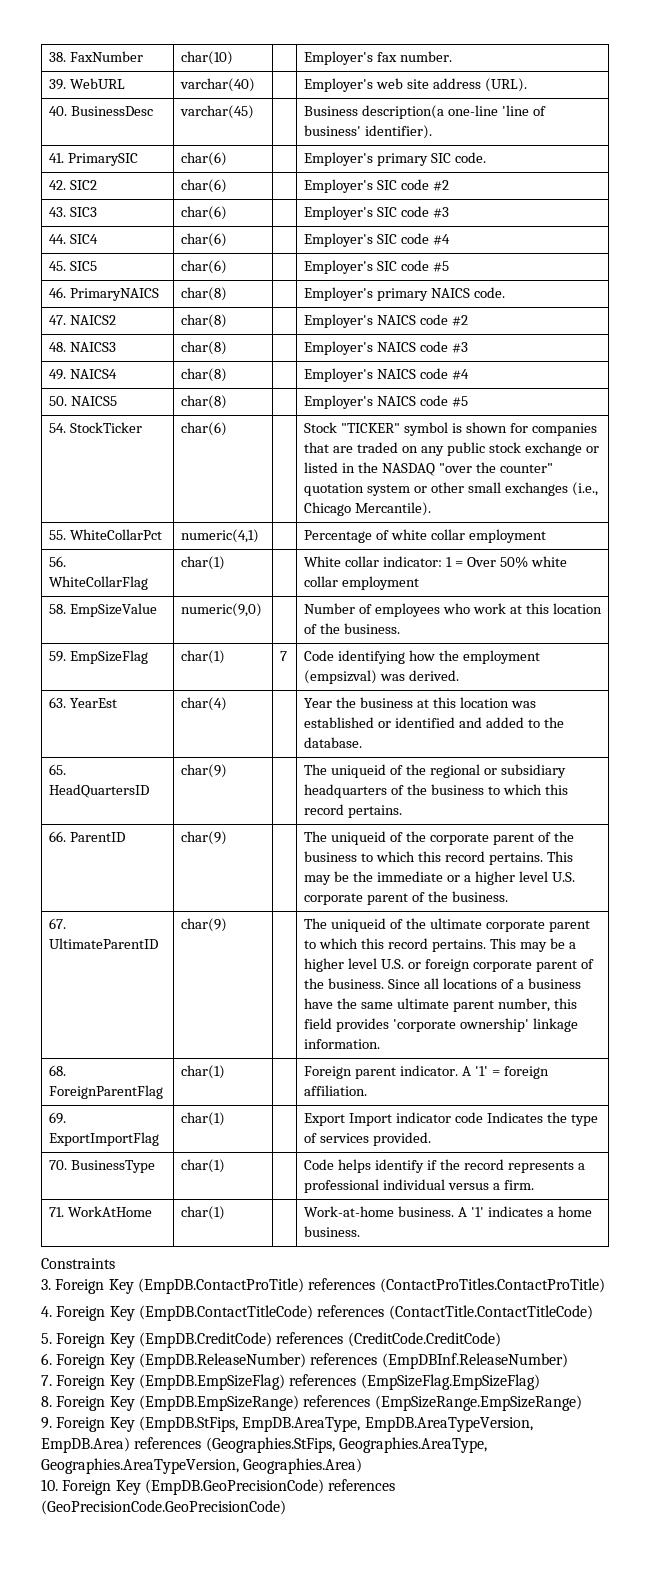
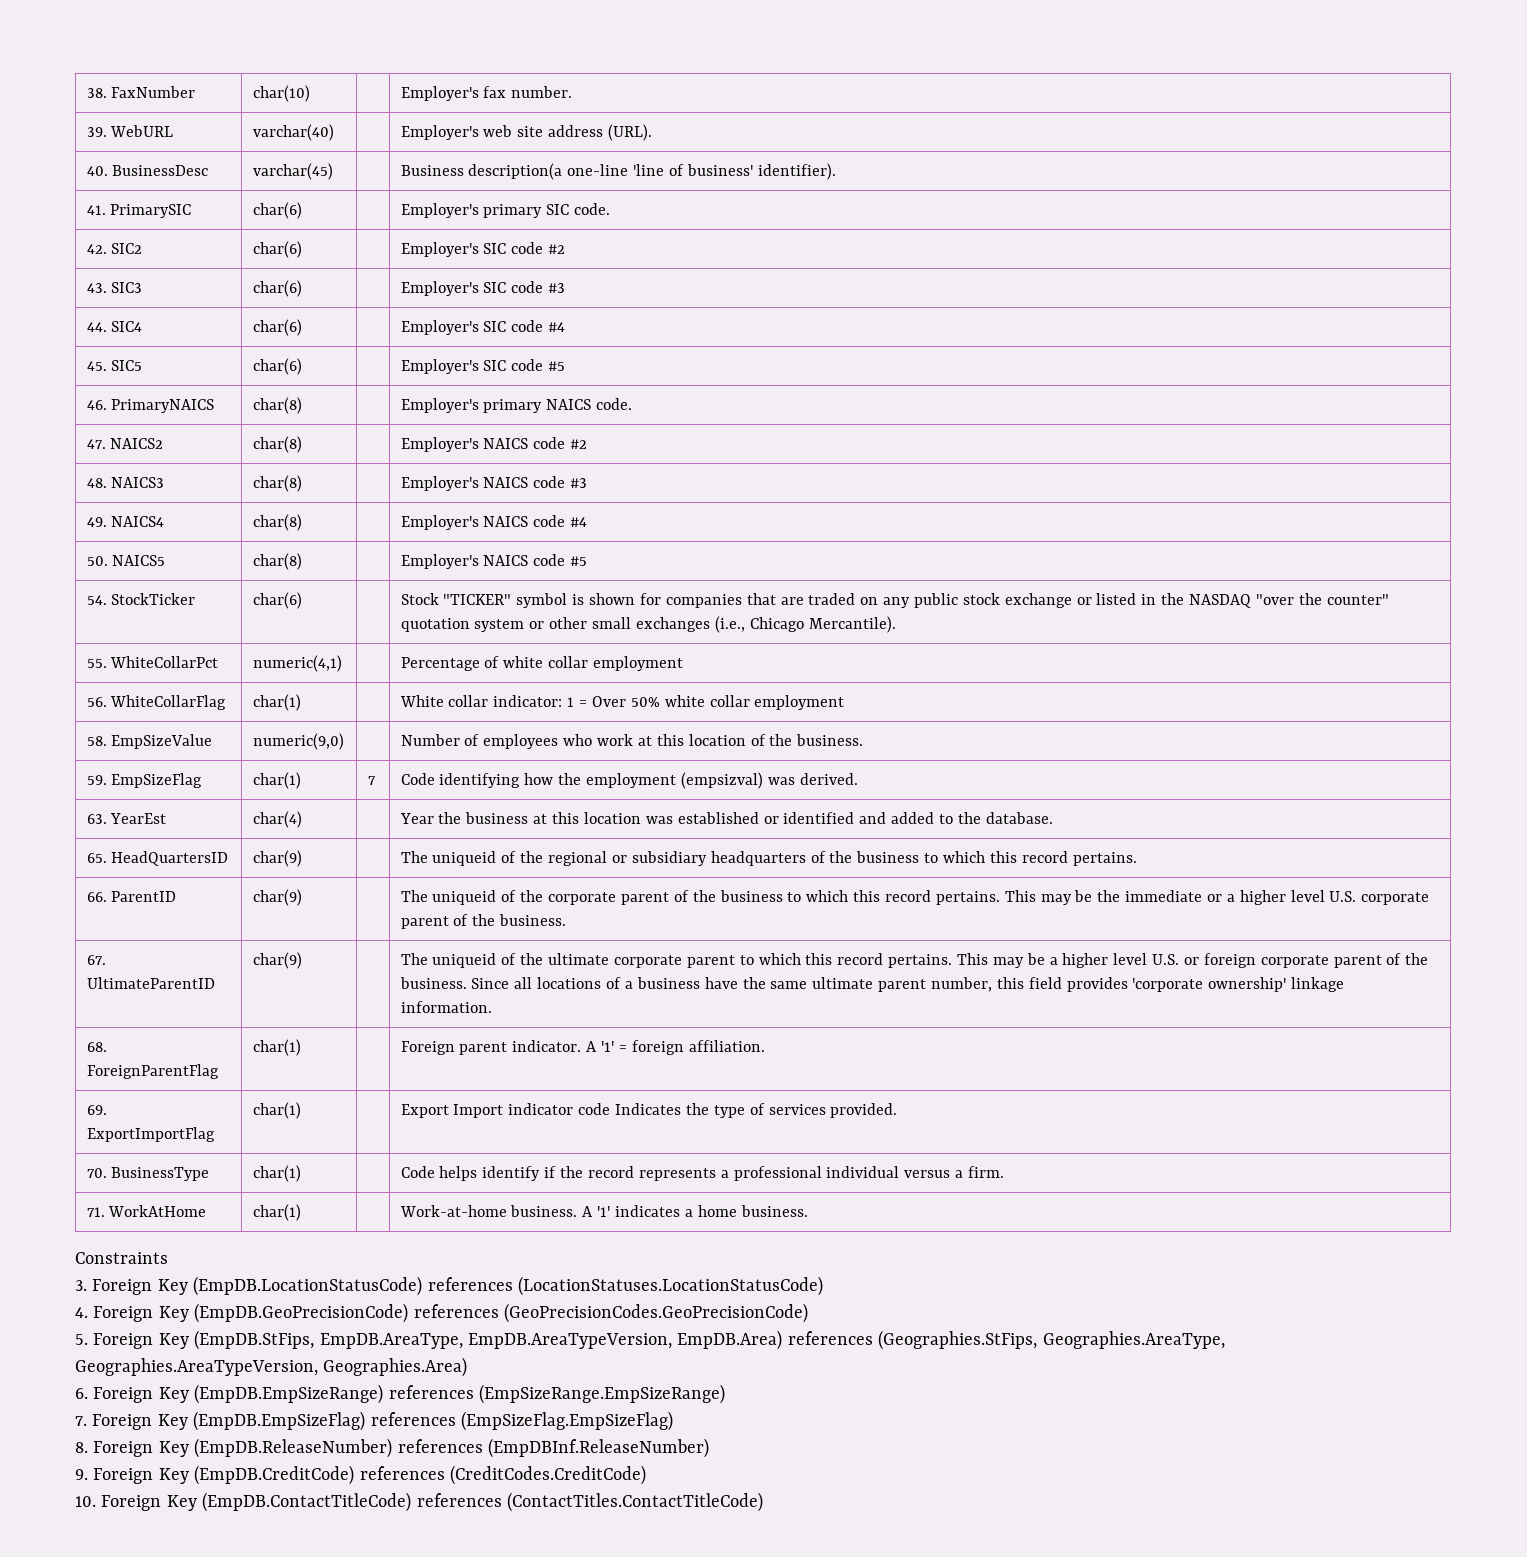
- 3. Foreign Key (EmpDB.ContactProTitle) references (ContactProTitles.ContactProTitle)
+ 3. Foreign Key (EmpDB.LocationStatusCode) references (LocationStatuses.LocationStatusCode)
- 4. Foreign Key (EmpDB.ContactTitleCode) references (ContactTitle.ContactTitleCode)
+ 4. Foreign Key (EmpDB.GeoPrecisionCode) references (GeoPrecisionCodes.GeoPrecisionCode)
- 5. Foreign Key (EmpDB.CreditCode) references (CreditCode.CreditCode)
- 6. Foreign Key (EmpDB.ReleaseNumber) references (EmpDBInf.ReleaseNumber)
- 7. Foreign Key (EmpDB.EmpSizeFlag) references (EmpSizeFlag.EmpSizeFlag)
- 8. Foreign Key (EmpDB.EmpSizeRange) references (EmpSizeRange.EmpSizeRange)
- 9. Foreign Key (EmpDB.StFips, EmpDB.AreaType, EmpDB.AreaTypeVersion, EmpDB.Area) references (Geographies.StFips, Geographies.AreaType, Geographies.AreaTypeVersion, Geographies.Area)
+ 5. Foreign Key (EmpDB.StFips, EmpDB.AreaType, EmpDB.AreaTypeVersion, EmpDB.Area) references (Geographies.StFips, Geographies.AreaType, Geographies.AreaTypeVersion, Geographies.Area)
+ 6. Foreign Key (EmpDB.EmpSizeRange) references (EmpSizeRange.EmpSizeRange)
+ 7. Foreign Key (EmpDB.EmpSizeFlag) references (EmpSizeFlag.EmpSizeFlag)
+ 8. Foreign Key (EmpDB.ReleaseNumber) references (EmpDBInf.ReleaseNumber)
+ 9. Foreign Key (EmpDB.CreditCode) references (CreditCodes.CreditCode)
- 10. Foreign Key (EmpDB.GeoPrecisionCode) references (GeoPrecisionCode.GeoPrecisionCode)
+ 10. Foreign Key (EmpDB.ContactTitleCode) references (ContactTitles.ContactTitleCode)

